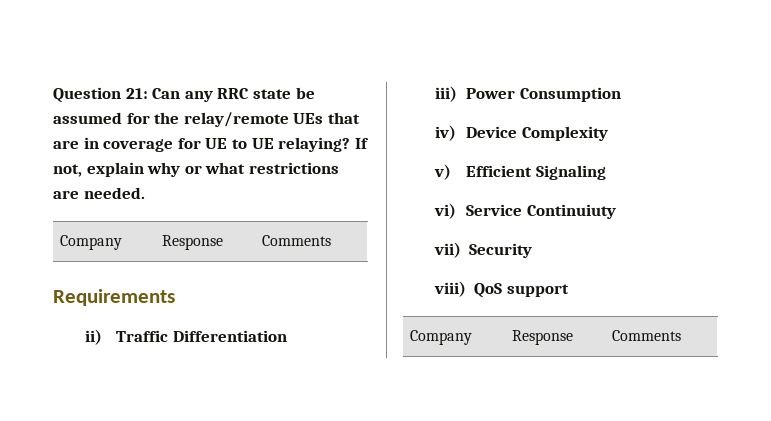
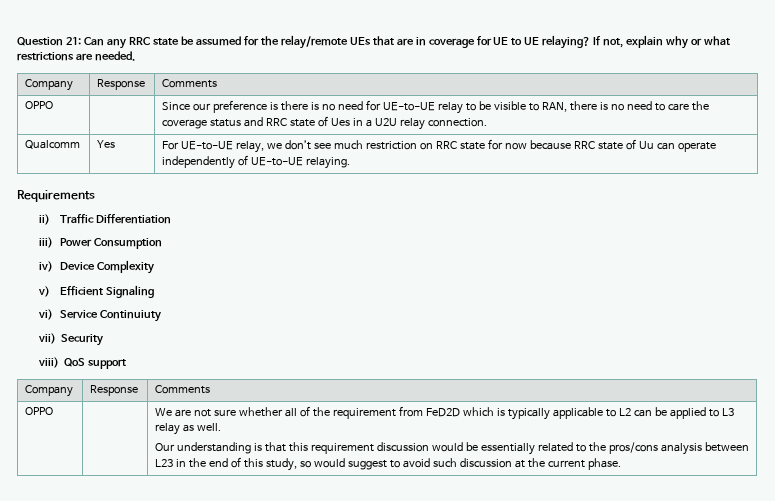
+ OPPO | | Since our preference is there is no need for UE-to-UE relay to be visible to RAN, there is no need to care the coverage status and RRC state of Ues in a U2U relay connection.
+ Qualcomm | Yes | For UE-to-UE relay, we don’t see much restriction on RRC state for now because RRC state of Uu can operate independently of UE-to-UE relaying.
+ OPPO | | We are not sure whether all of the requirement from FeD2D which is typically applicable to L2 can be applied to L3 relay as well.
+ Our understanding is that this requirement discussion would be essentially related to the pros/cons analysis between L23 in the end of this study, so would suggest to avoid such discussion at the current phase.

